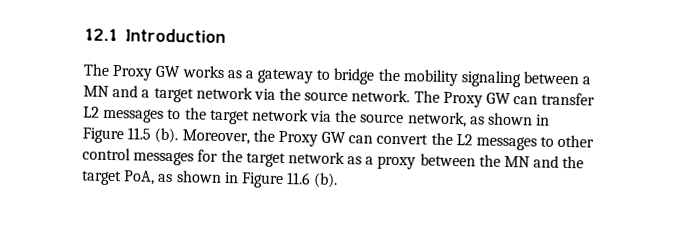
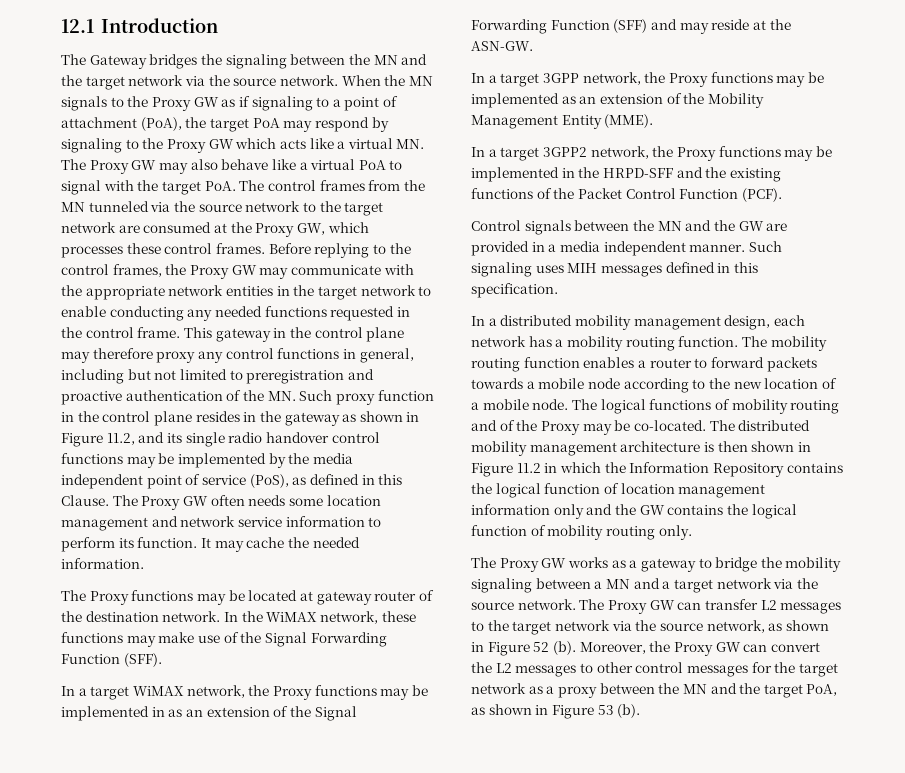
+ The Gateway bridges the signaling between the MN and the target network via the source network. When the MN signals to the Proxy GW as if signaling to a point of attachment (PoA), the target PoA may respond by signaling to the Proxy GW which acts like a virtual MN. The Proxy GW may also behave like a virtual PoA to signal with the target PoA. The control frames from the MN tunneled via the source network to the target network are consumed at the Proxy GW, which processes these control frames. Before replying to the control frames, the Proxy GW may communicate with the appropriate network entities in the target network to enable conducting any needed functions requested in the control frame. This gateway in the control plane may therefore proxy any control functions in general, including but not limited to preregistration and proactive authentication of the MN. Such proxy function in the control plane resides in the gateway as shown in Figure 11.2, and its single radio handover control functions may be implemented by the media independent point of service (PoS), as defined in this Clause. The Proxy GW often needs some location management and network service information to perform its function. It may cache the needed information.
+ The Proxy functions may be located at gateway router of the destination network. In the WiMAX network, these functions may make use of the Signal Forwarding Function (SFF).
+ In a target WiMAX network, the Proxy functions may be implemented in as an extension of the Signal Forwarding Function (SFF) and may reside at the ASN-GW.
+ In a target 3GPP network, the Proxy functions may be implemented as an extension of the Mobility Management Entity (MME).
+ In a target 3GPP2 network, the Proxy functions may be implemented in the HRPD-SFF and the existing functions of the Packet Control Function (PCF).
+ Control signals between the MN and the GW are provided in a media independent manner. Such signaling uses MIH messages defined in this specification.
+ In a distributed mobility management design, each network has a mobility routing function. The mobility routing function enables a router to forward packets towards a mobile node according to the new location of a mobile node. The logical functions of mobility routing and of the Proxy may be co-located. The distributed mobility management architecture is then shown in Figure 11.2 in which the Information Repository contains the logical function of location management information only and the GW contains the logical function of mobility routing only.
- The Proxy GW can transfer L2 messages to the target network via the source network, as shown in Figure 11.5 (b).
+ The Proxy GW can transfer L2 messages to the target network via the source network, as shown in Figure 52 (b).
- Moreover, the Proxy GW can convert the L2 messages to other control messages for the target network as a proxy between the MN and the target PoA, as shown in Figure 11.6 (b).
+ Moreover, the Proxy GW can convert the L2 messages to other control messages for the target network as a proxy between the MN and the target PoA, as shown in Figure 53 (b).

